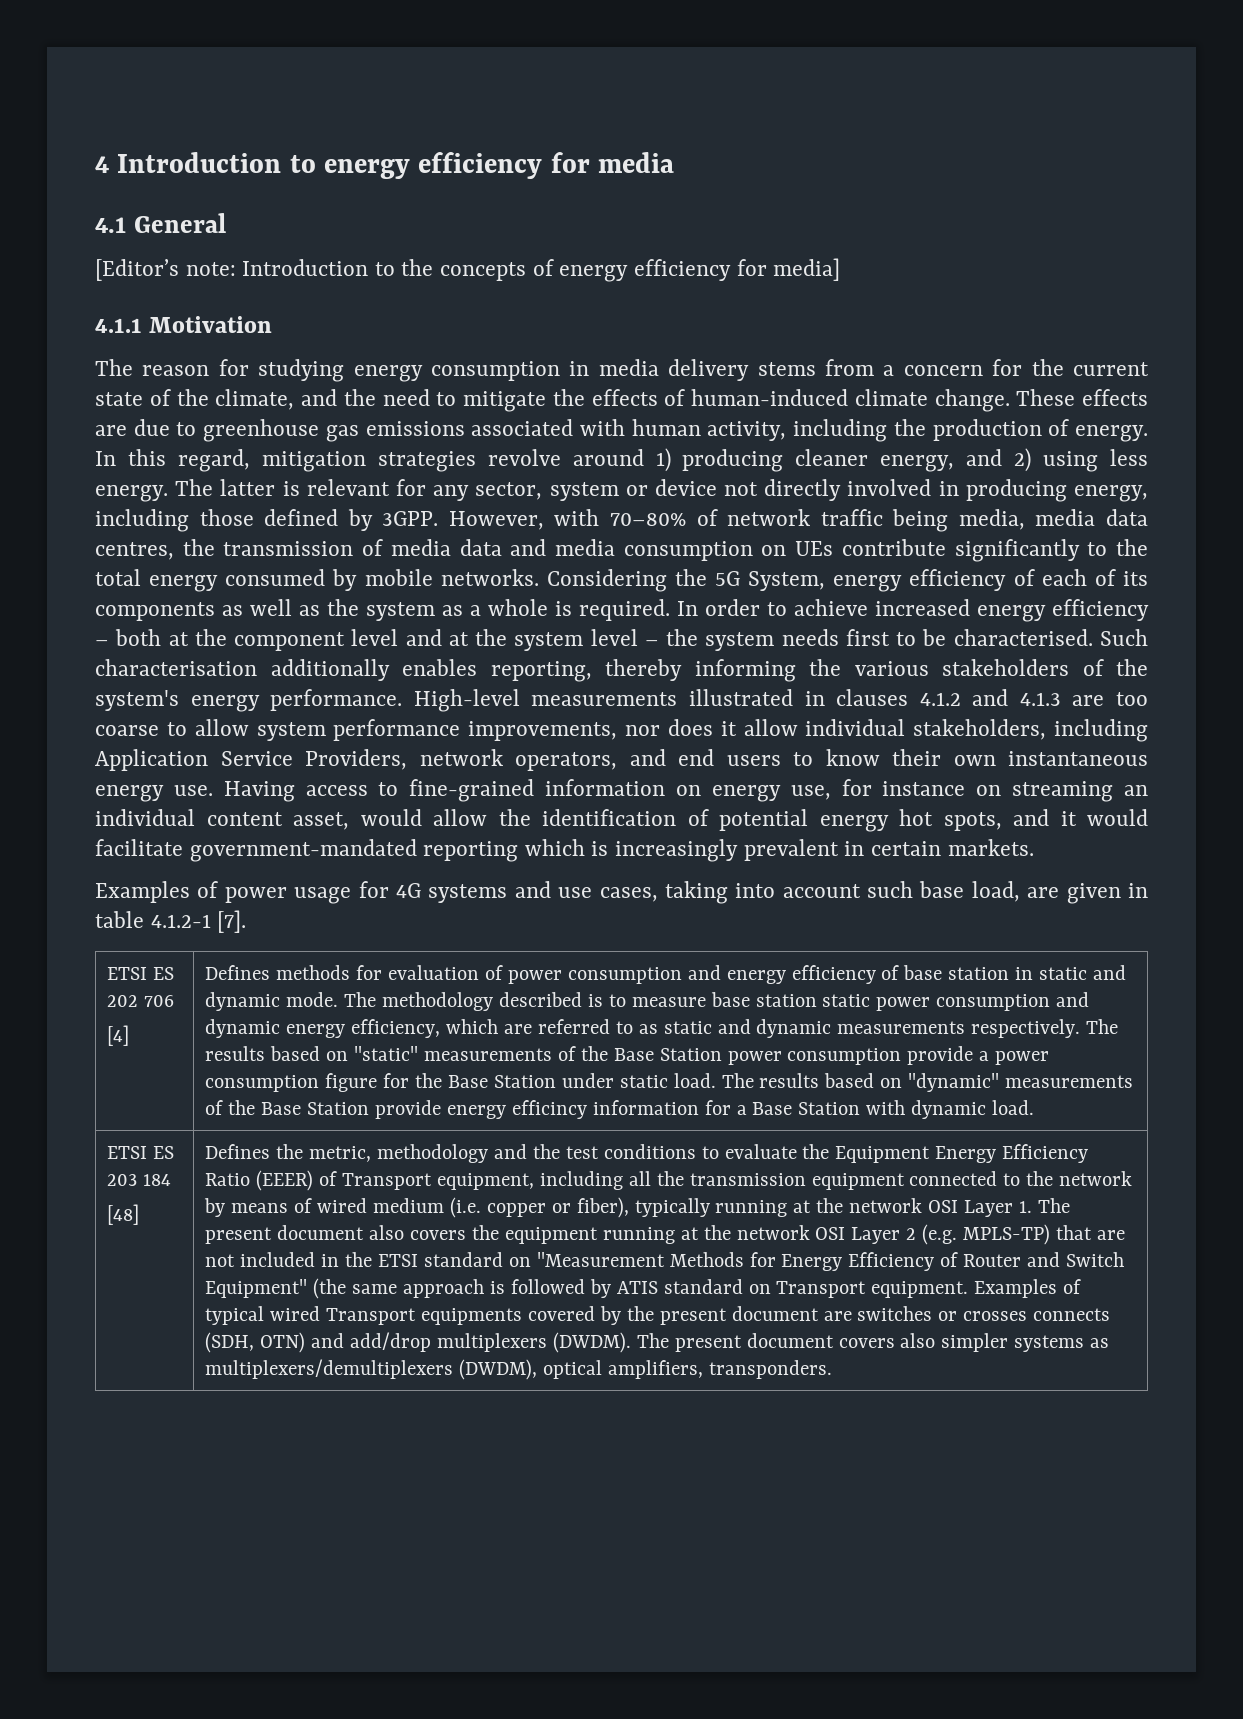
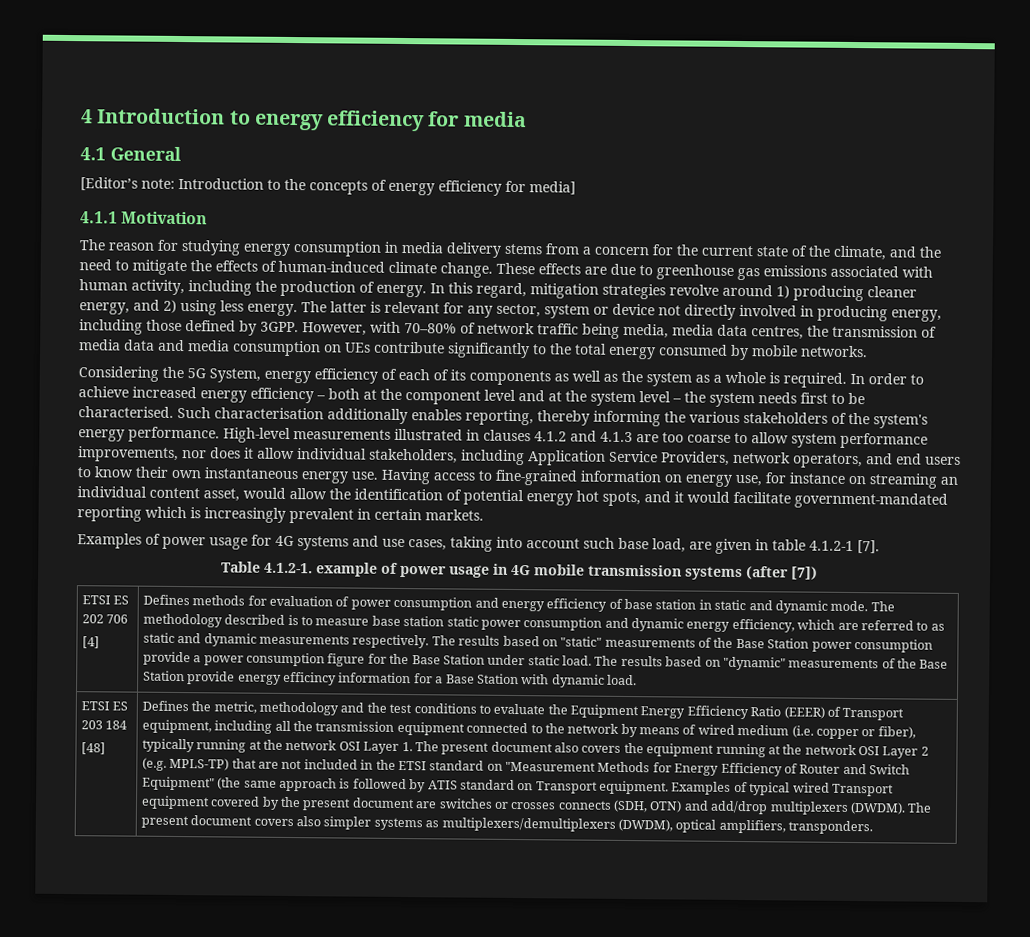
- However, with 70–80% of network traffic being media, media data centres, the transmission of media data and media consumption on UEs contribute significantly to the total energy consumed by mobile networks. Considering the 5G System, energy efficiency of each of its components as well as the system as a whole is required.
+ However, with 70–80% of network traffic being media, media data centres, the transmission of media data and media consumption on UEs contribute significantly to the total energy consumed by mobile networks.
+ Considering the 5G System, energy efficiency of each of its components as well as the system as a whole is required.
+ Table 4.1.2-1. example of power usage in 4G mobile transmission systems (after [7])
- Examples of typical wired Transport equipments covered by the present document are switches or crosses connects (SDH, OTN) and add/drop multiplexers (DWDM).
+ Examples of typical wired Transport equipment covered by the present document are switches or crosses connects (SDH, OTN) and add/drop multiplexers (DWDM).

